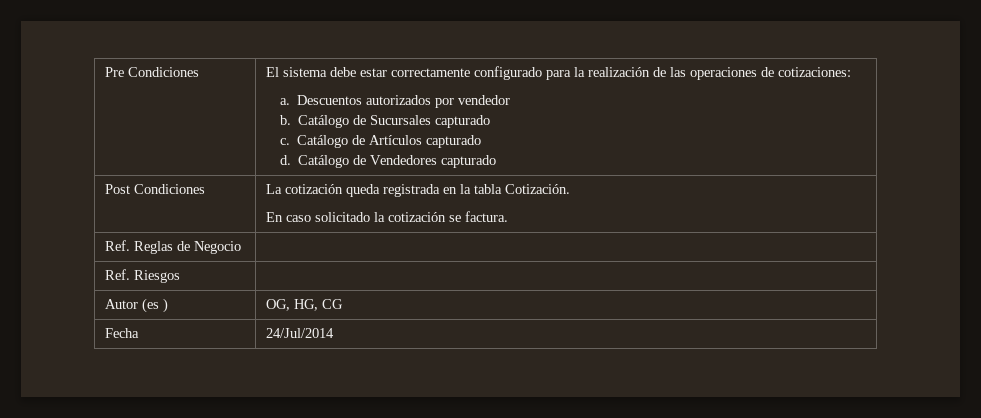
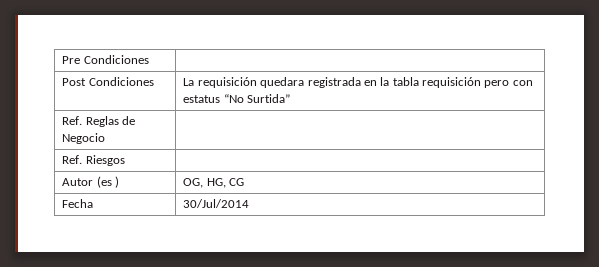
- Pre Condiciones | El sistema debe estar correctamente configurado para la realización de las operaciones de cotizaciones:
- a. Descuentos autorizados por vendedor
- b. Catálogo de Sucursales capturado
- c. Catálogo de Artículos capturado
- d. Catálogo de Vendedores capturado
+ Pre Condiciones |
- Post Condiciones | La cotización queda registrada en la tabla Cotización.
- En caso solicitado la cotización se factura.
+ Post Condiciones | La requisición quedara registrada en la tabla requisición pero con estatus “No Surtida”
- Fecha | 24/Jul/2014
+ Fecha | 30/Jul/2014

